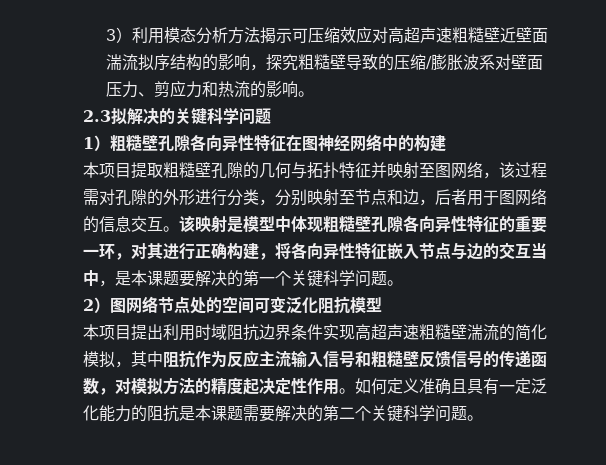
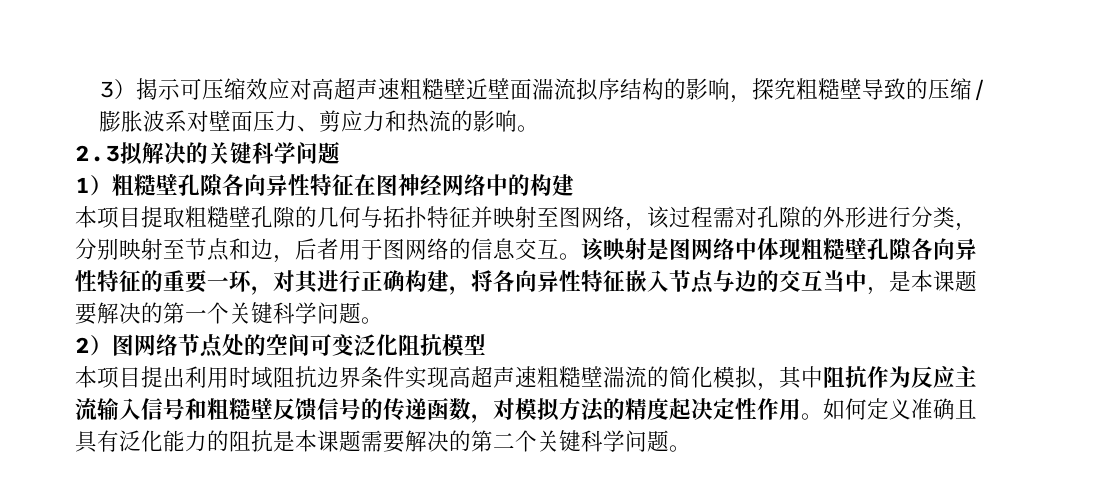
- 3）利用模态分析方法揭示可压缩效应对高超声速粗糙壁近壁面湍流拟序结构的影响，探究粗糙壁导致的压缩/膨胀波系对壁面压力、剪应力和热流的影响。
+ 3）揭示可压缩效应对高超声速粗糙壁近壁面湍流拟序结构的影响，探究粗糙壁导致的压缩/膨胀波系对壁面压力、剪应力和热流的影响。
- 该映射是模型中体现粗糙壁孔隙各向异性特征的重要一环，对其进行正确构建，将各向异性特征嵌入节点与边的交互当中，是本课题要解决的第一个关键科学问题。
+ 该映射是图网络中体现粗糙壁孔隙各向异性特征的重要一环，对其进行正确构建，将各向异性特征嵌入节点与边的交互当中，是本课题要解决的第一个关键科学问题。
- 如何定义准确且具有一定泛化能力的阻抗是本课题需要解决的第二个关键科学问题。
+ 如何定义准确且具有泛化能力的阻抗是本课题需要解决的第二个关键科学问题。

